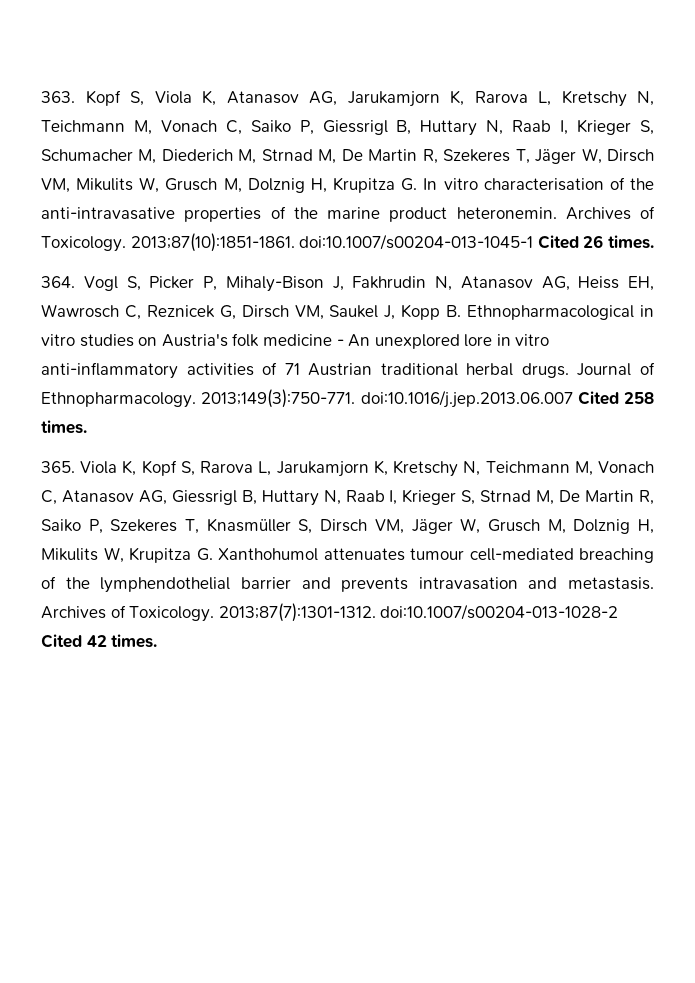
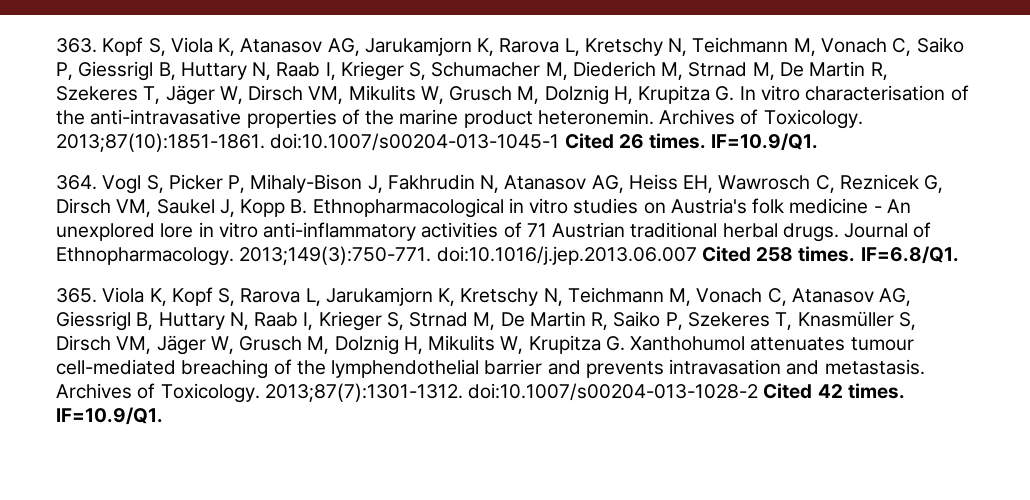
- 2013;87(10):1851-1861. doi:10.1007/s00204-013-1045-1 Cited 26 times.
+ 2013;87(10):1851-1861. doi:10.1007/s00204-013-1045-1 Cited 26 times. IF=10.9/Q1.
+ IF=6.8/Q1.
- 2013;87(7):1301-1312. doi:10.1007/s00204-013-1028-2 Cited 42 times.
+ 2013;87(7):1301-1312. doi:10.1007/s00204-013-1028-2 Cited 42 times. IF=10.9/Q1.

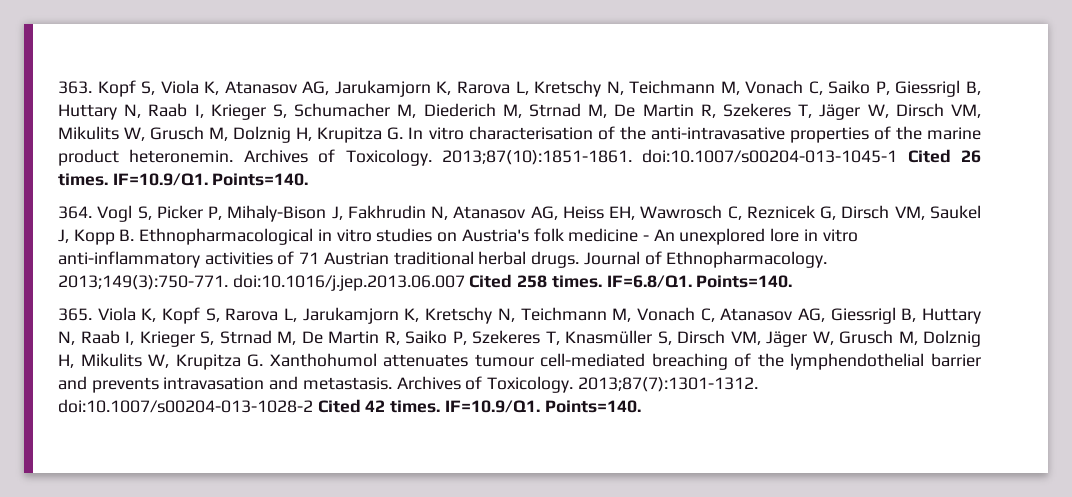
- 2013;87(10):1851-1861. doi:10.1007/s00204-013-1045-1 Cited 26 times. IF=10.9/Q1.
+ 2013;87(10):1851-1861. doi:10.1007/s00204-013-1045-1 Cited 26 times. IF=10.9/Q1. Points=140.
- IF=6.8/Q1.
+ IF=6.8/Q1. Points=140.
- 2013;87(7):1301-1312. doi:10.1007/s00204-013-1028-2 Cited 42 times. IF=10.9/Q1.
+ 2013;87(7):1301-1312. doi:10.1007/s00204-013-1028-2 Cited 42 times. IF=10.9/Q1. Points=140.

